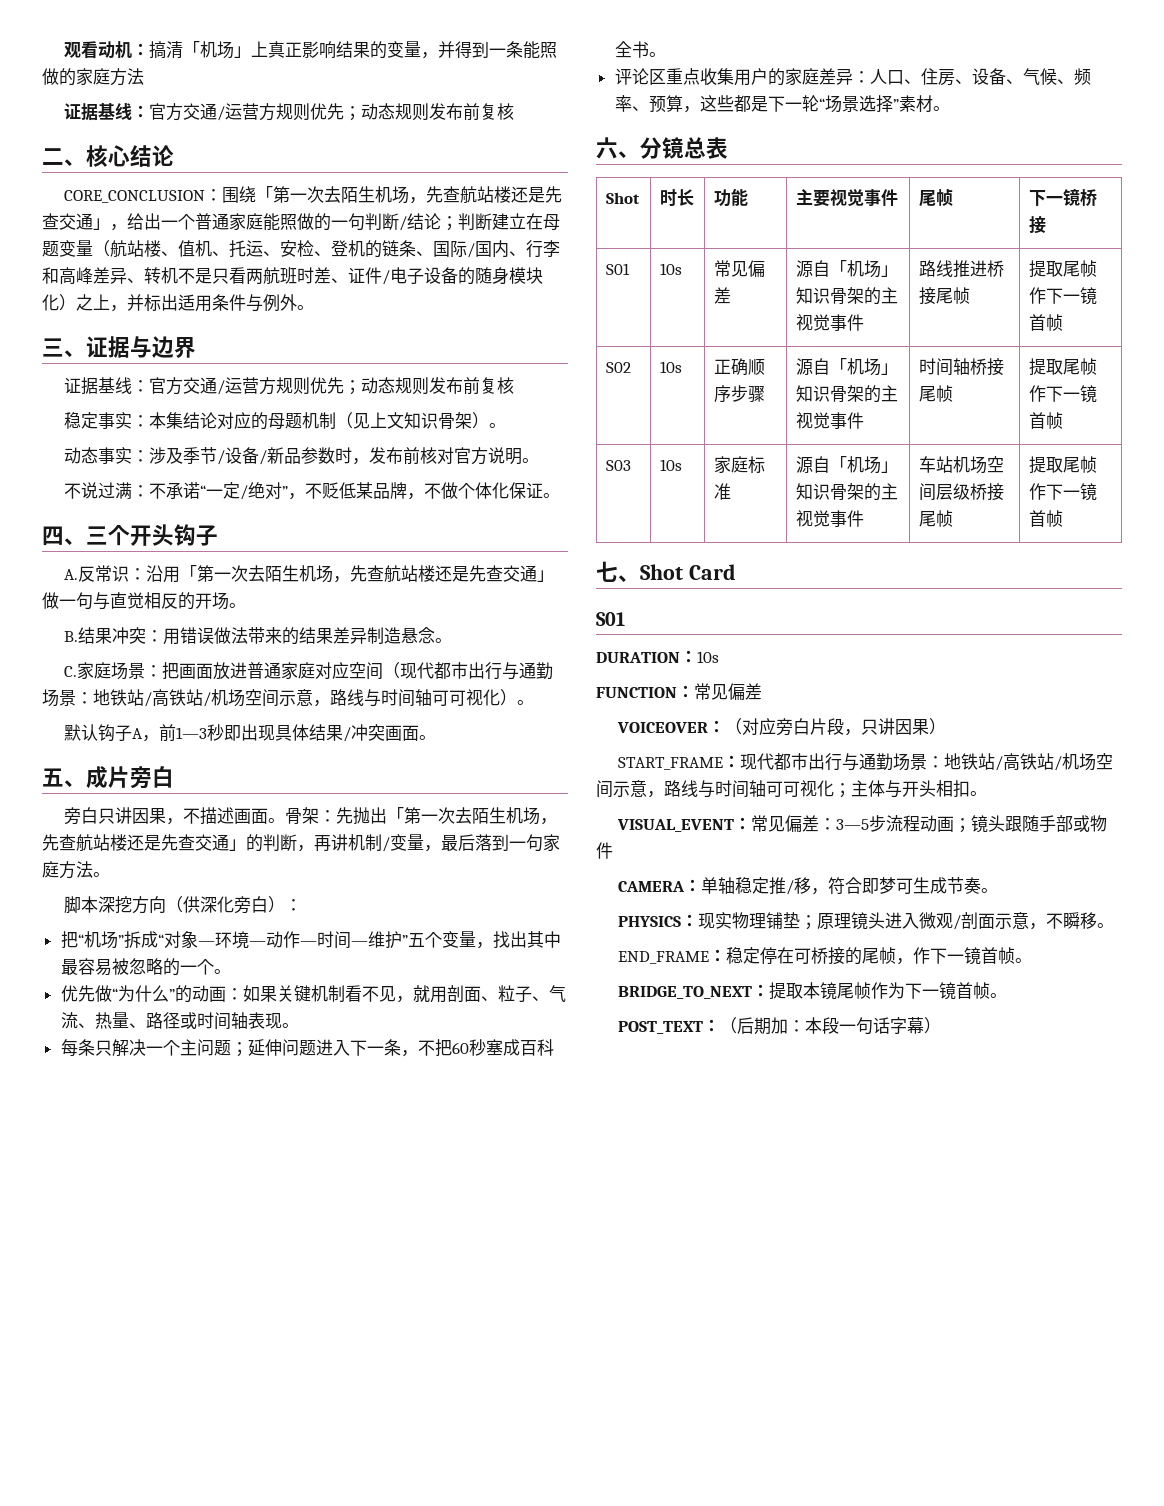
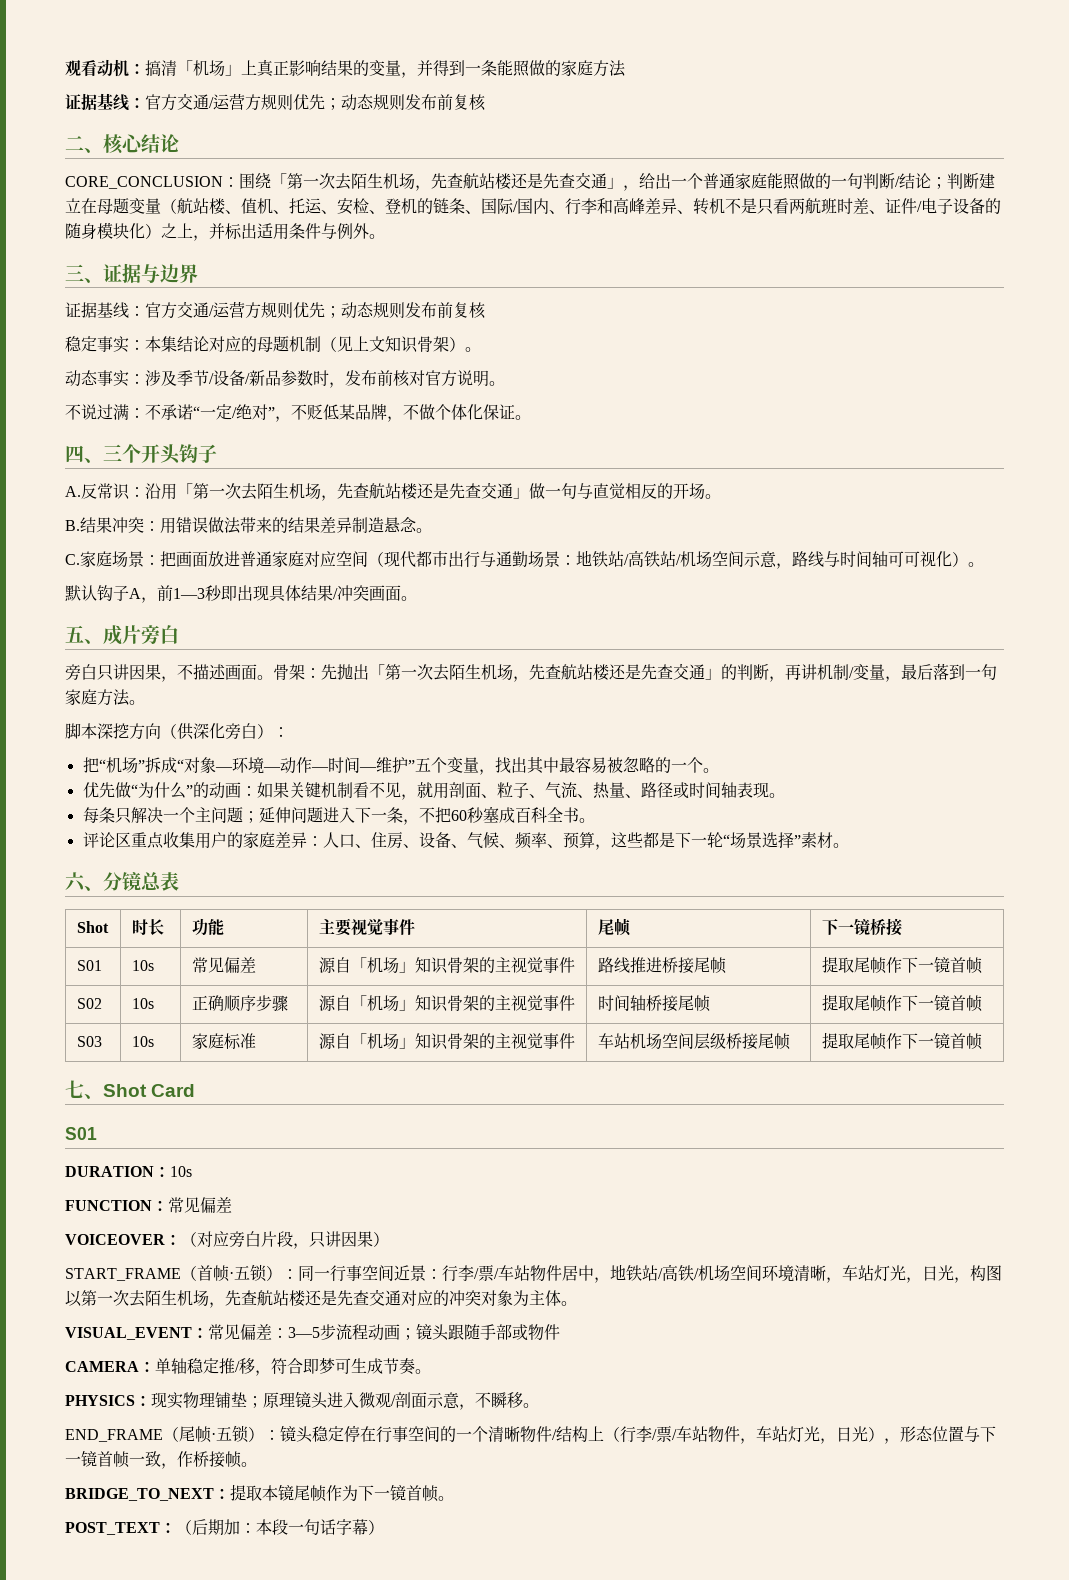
- START_FRAME：现代都市出行与通勤场景：地铁站/高铁站/机场空间示意，路线与时间轴可可视化；主体与开头相扣。
+ START_FRAME（首帧·五锁）：同一行事空间近景：行李/票/车站物件居中，地铁站/高铁/机场空间环境清晰，车站灯光，日光，构图以第一次去陌生机场，先查航站楼还是先查交通对应的冲突对象为主体。
- END_FRAME：稳定停在可桥接的尾帧，作下一镜首帧。
+ END_FRAME（尾帧·五锁）：镜头稳定停在行事空间的一个清晰物件/结构上（行李/票/车站物件，车站灯光，日光），形态位置与下一镜首帧一致，作桥接帧。

